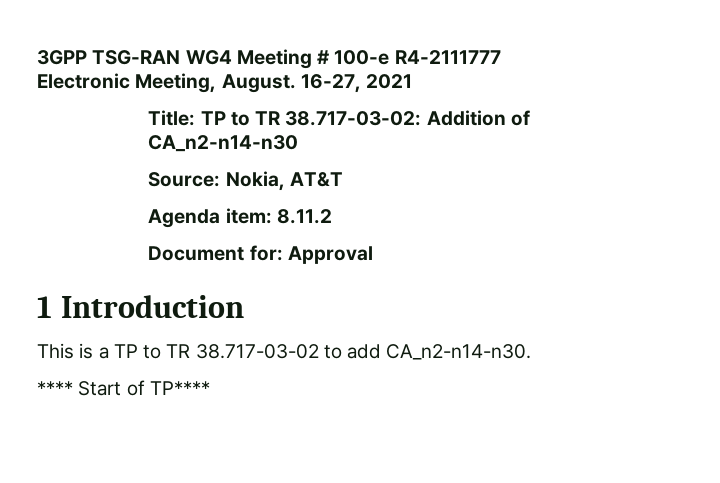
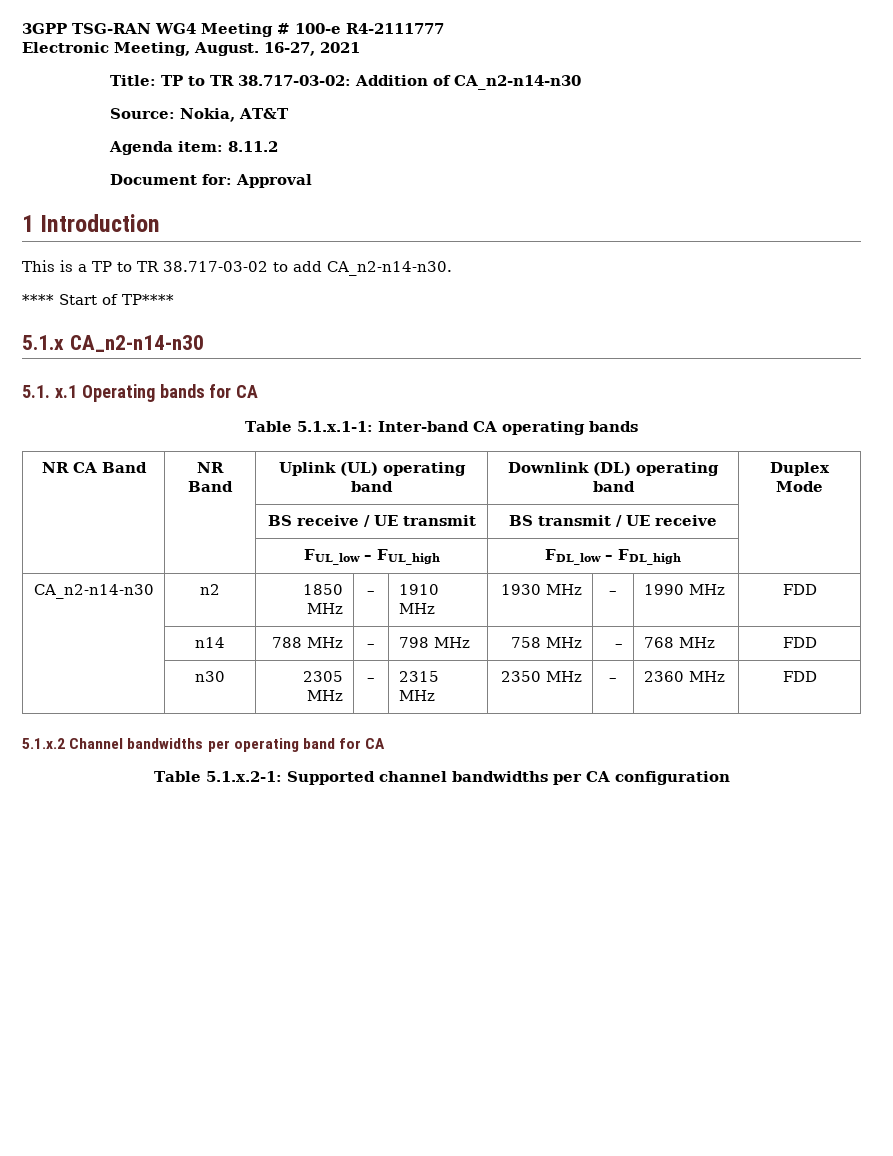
+ 5.1.x CA_n2-n14-n30
+ 5.1. x.1 Operating bands for CA
+ Table 5.1.x.1-1: Inter-band CA operating bands
+ NR CA Band | NR Band | Uplink (UL) operating band | Downlink (DL) operating band | Duplex Mode
+ | | BS receive / UE transmit | BS transmit / UE receive |
+ | | FUL_low – FUL_high | FDL_low – FDL_high |
+ CA_n2-n14-n30 | n2 | 1850 MHz | – | 1910 MHz | 1930 MHz | – | 1990 MHz | FDD
+ | n14 | 788 MHz | – | 798 MHz | 758 MHz | – | 768 MHz | FDD
+ | n30 | 2305 MHz | – | 2315 MHz | 2350 MHz | – | 2360 MHz | FDD
+ 5.1.x.2 Channel bandwidths per operating band for CA
+ Table 5.1.x.2-1: Supported channel bandwidths per CA configuration

